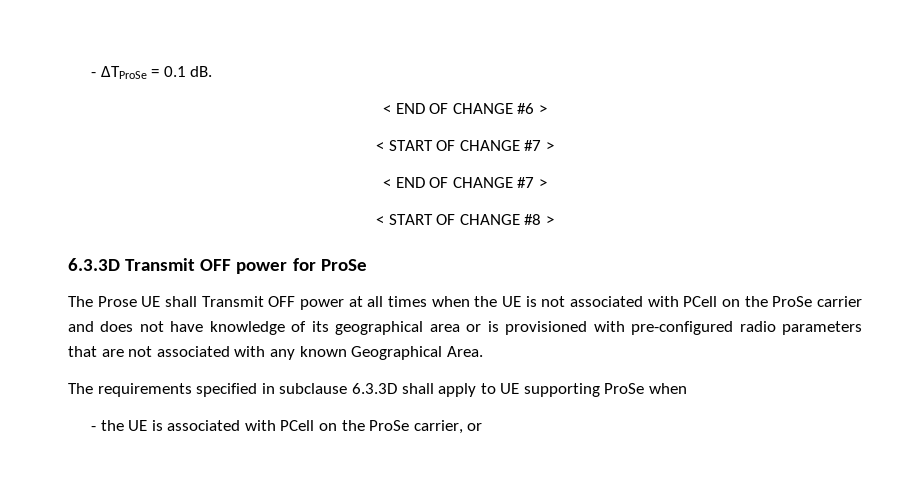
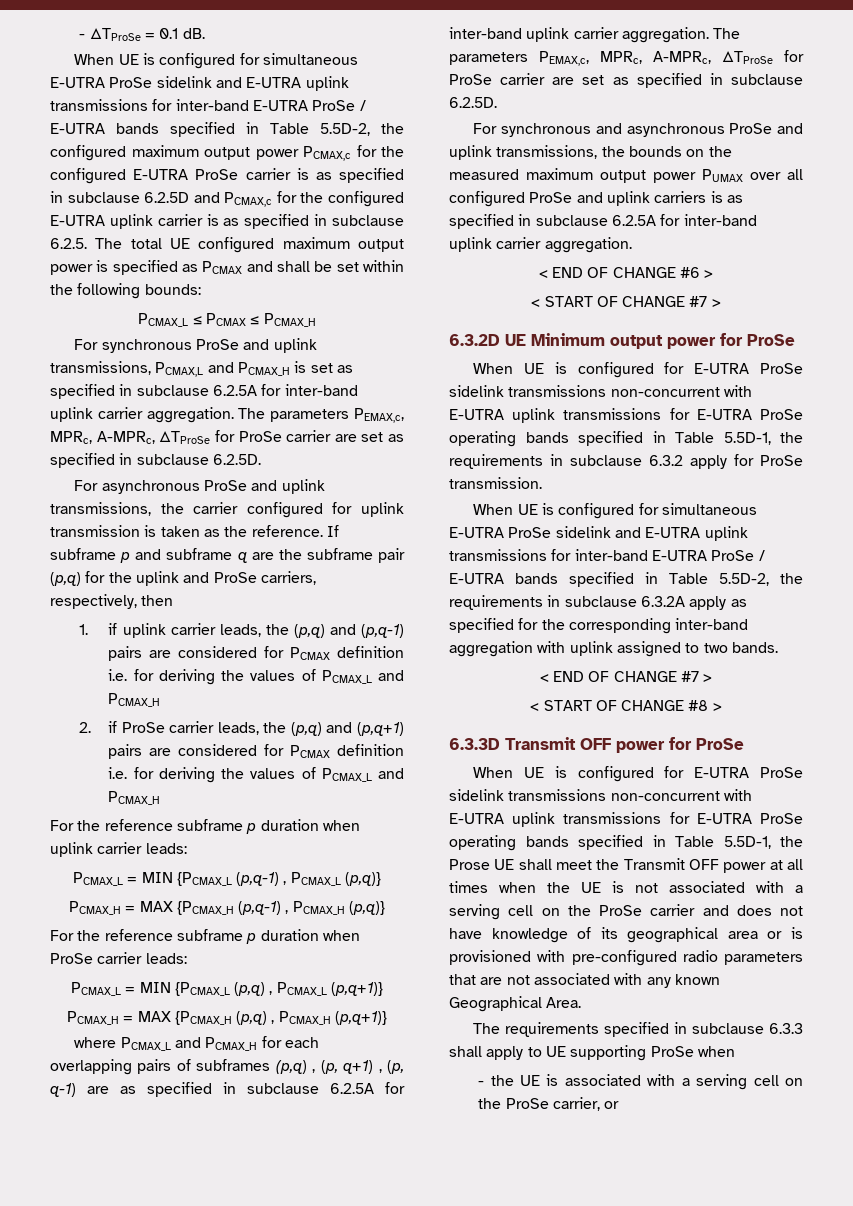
+ When UE is configured for simultaneous E-UTRA ProSe sidelink and E-UTRA uplink transmissions for inter-band E-UTRA ProSe / E-UTRA bands specified in Table 5.5D-2, the configured maximum output power PCMAX,c for the configured E-UTRA ProSe carrier is as specified in subclause 6.2.5D and PCMAX,c for the configured E-UTRA uplink carrier is as specified in subclause 6.2.5. The total UE configured maximum output power is specified as PCMAX and shall be set within the following bounds:
+ PCMAX_L ≤ PCMAX ≤ PCMAX_H
+ For synchronous ProSe and uplink transmissions, PCMAX,L and PCMAX_H is set as specified in subclause 6.2.5A for inter-band uplink carrier aggregation. The parameters PEMAX,c, MPRc, A-MPRc, ΔTProSe for ProSe carrier are set as specified in subclause 6.2.5D.
+ For asynchronous ProSe and uplink transmissions, the carrier configured for uplink transmission is taken as the reference. If subframe p and subframe q are the subframe pair (p,q) for the uplink and ProSe carriers, respectively, then
+ 1. if uplink carrier leads, the (p,q) and (p,q-1) pairs are considered for PCMAX definition i.e. for deriving the values of PCMAX_L and PCMAX_H
+ 2. if ProSe carrier leads, the (p,q) and (p,q+1) pairs are considered for PCMAX definition i.e. for deriving the values of PCMAX_L and PCMAX_H
+ For the reference subframe p duration when uplink carrier leads:
+ PCMAX_L = MIN {PCMAX_L (p,q-1) , PCMAX_L (p,q)}
+ PCMAX_H = MAX {PCMAX_H (p,q-1) , PCMAX_H (p,q)}
+ For the reference subframe p duration when ProSe carrier leads:
+ PCMAX_L = MIN {PCMAX_L (p,q) , PCMAX_L (p,q+1)}
+ PCMAX_H = MAX {PCMAX_H (p,q) , PCMAX_H (p,q+1)}
+ where PCMAX_L and PCMAX_H for each overlapping pairs of subframes (p,q) , (p, q+1) , (p, q-1) are as specified in subclause 6.2.5A for inter-band uplink carrier aggregation. The parameters PEMAX,c, MPRc, A-MPRc, ΔTProSe for ProSe carrier are set as specified in subclause 6.2.5D.
+ For synchronous and asynchronous ProSe and uplink transmissions, the bounds on the measured maximum output power PUMAX over all configured ProSe and uplink carriers is as specified in subclause 6.2.5A for inter-band uplink carrier aggregation.
+ 6.3.2D UE Minimum output power for ProSe
+ When UE is configured for E-UTRA ProSe sidelink transmissions non-concurrent with E-UTRA uplink transmissions for E-UTRA ProSe operating bands specified in Table 5.5D-1, the requirements in subclause 6.3.2 apply for ProSe transmission.
+ When UE is configured for simultaneous E-UTRA ProSe sidelink and E-UTRA uplink transmissions for inter-band E-UTRA ProSe / E-UTRA bands specified in Table 5.5D-2, the requirements in subclause 6.3.2A apply as specified for the corresponding inter-band aggregation with uplink assigned to two bands.
- The Prose UE shall Transmit OFF power at all times when the UE is not associated with PCell on the ProSe carrier and does not have knowledge of its geographical area or is provisioned with pre-configured radio parameters that are not associated with any known Geographical Area.
+ When UE is configured for E-UTRA ProSe sidelink transmissions non-concurrent with E-UTRA uplink transmissions for E-UTRA ProSe operating bands specified in Table 5.5D-1, the Prose UE shall meet the Transmit OFF power at all times when the UE is not associated with a serving cell on the ProSe carrier and does not have knowledge of its geographical area or is provisioned with pre-configured radio parameters that are not associated with any known Geographical Area.
- The requirements specified in subclause 6.3.3D shall apply to UE supporting ProSe when
+ The requirements specified in subclause 6.3.3 shall apply to UE supporting ProSe when
- - the UE is associated with PCell on the ProSe carrier, or
+ - the UE is associated with a serving cell on the ProSe carrier, or

